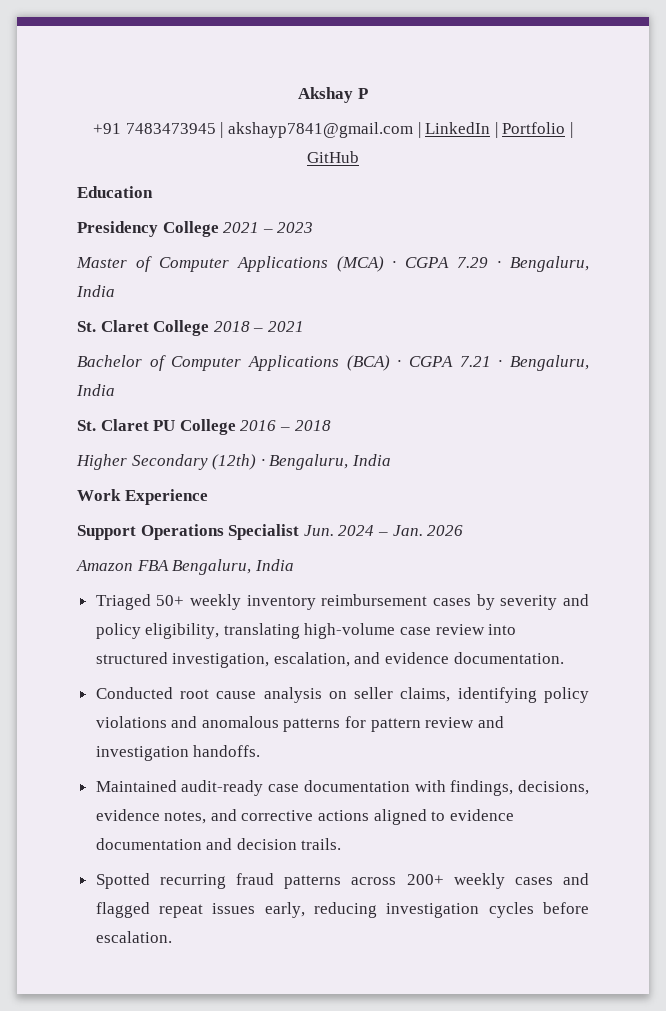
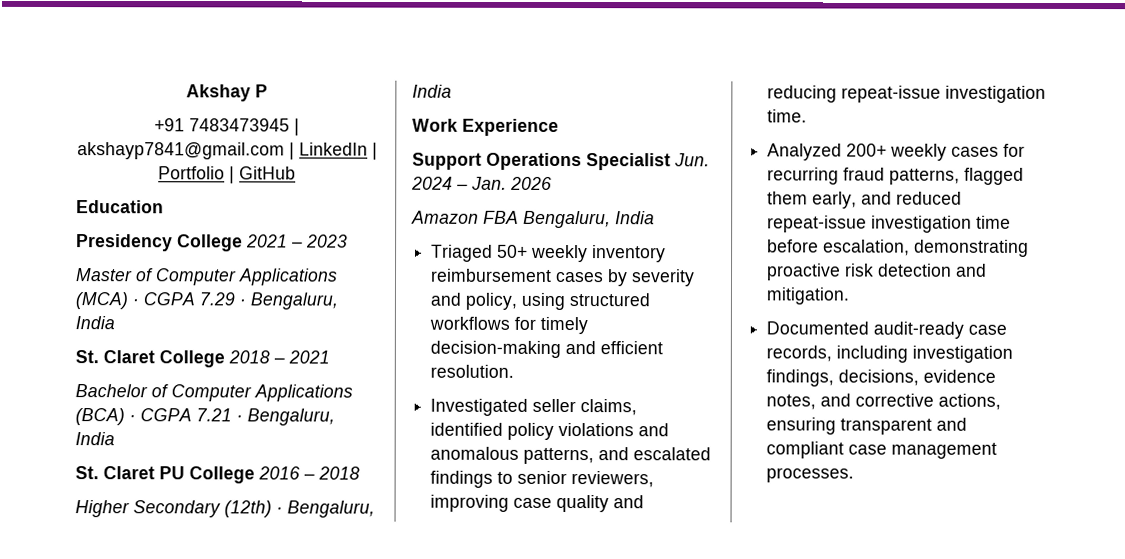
- Triaged 50+ weekly inventory reimbursement cases by severity and policy eligibility, translating high-volume case review into structured investigation, escalation, and evidence documentation.
- Conducted root cause analysis on seller claims, identifying policy violations and anomalous patterns for pattern review and investigation handoffs.
- Maintained audit-ready case documentation with findings, decisions, evidence notes, and corrective actions aligned to evidence documentation and decision trails.
- Spotted recurring fraud patterns across 200+ weekly cases and flagged repeat issues early, reducing investigation cycles before escalation.
+ Triaged 50+ weekly inventory reimbursement cases by severity and policy, using structured workflows for timely decision-making and efficient resolution.
+ Investigated seller claims, identified policy violations and anomalous patterns, and escalated findings to senior reviewers, improving case quality and reducing repeat-issue investigation time.
+ Analyzed 200+ weekly cases for recurring fraud patterns, flagged them early, and reduced repeat-issue investigation time before escalation, demonstrating proactive risk detection and mitigation.
+ Documented audit-ready case records, including investigation findings, decisions, evidence notes, and corrective actions, ensuring transparent and compliant case management processes.

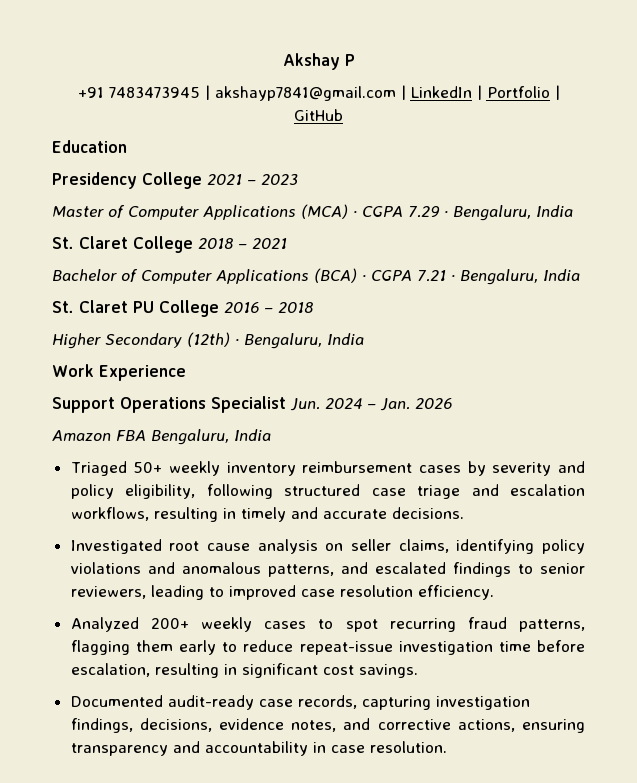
- Triaged 50+ weekly inventory reimbursement cases by severity and policy, using structured workflows for timely decision-making and efficient resolution.
- Investigated seller claims, identified policy violations and anomalous patterns, and escalated findings to senior reviewers, improving case quality and reducing repeat-issue investigation time.
+ Triaged 50+ weekly inventory reimbursement cases by severity and policy eligibility, following structured case triage and escalation workflows, resulting in timely and accurate decisions.
+ Investigated root cause analysis on seller claims, identifying policy violations and anomalous patterns, and escalated findings to senior reviewers, leading to improved case resolution efficiency.
- Analyzed 200+ weekly cases for recurring fraud patterns, flagged them early, and reduced repeat-issue investigation time before escalation, demonstrating proactive risk detection and mitigation.
+ Analyzed 200+ weekly cases to spot recurring fraud patterns, flagging them early to reduce repeat-issue investigation time before escalation, resulting in significant cost savings.
- Documented audit-ready case records, including investigation findings, decisions, evidence notes, and corrective actions, ensuring transparent and compliant case management processes.
+ Documented audit-ready case records, capturing investigation findings, decisions, evidence notes, and corrective actions, ensuring transparency and accountability in case resolution.

